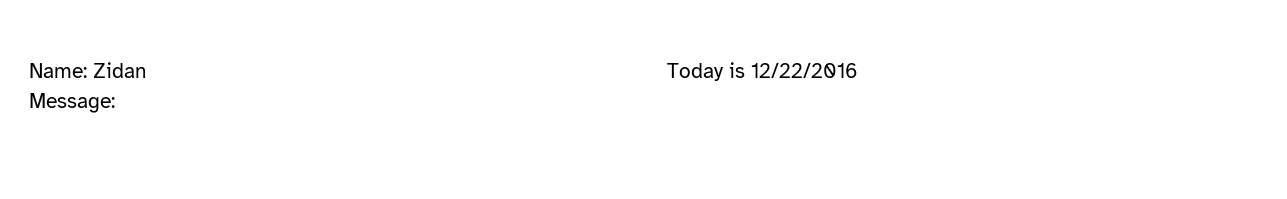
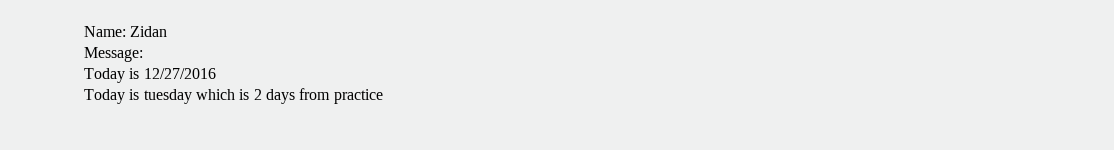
- Today is 12/22/2016
+ Today is 12/27/2016
+ Today is tuesday which is 2 days from practice

